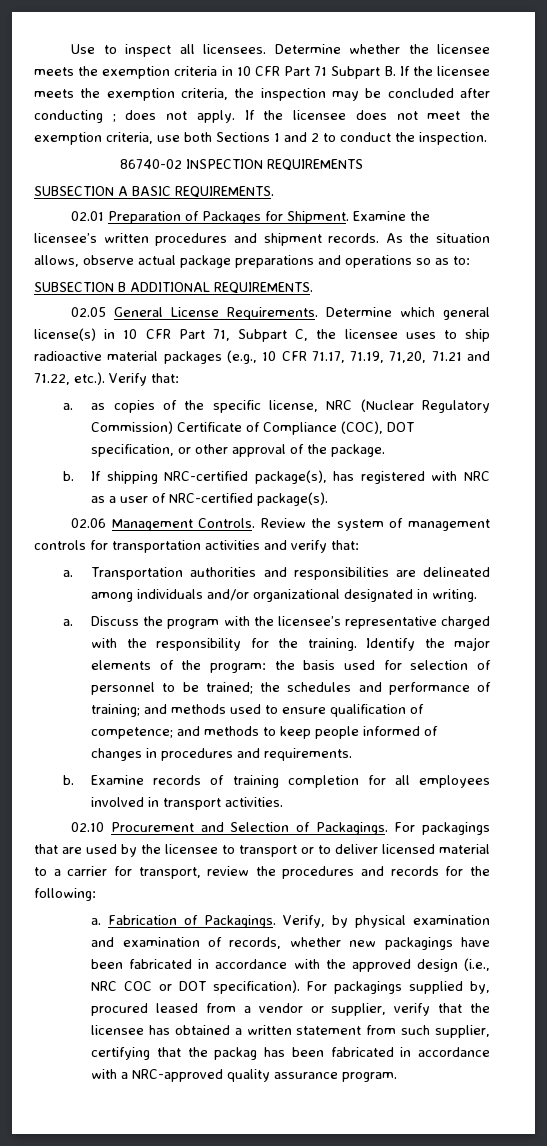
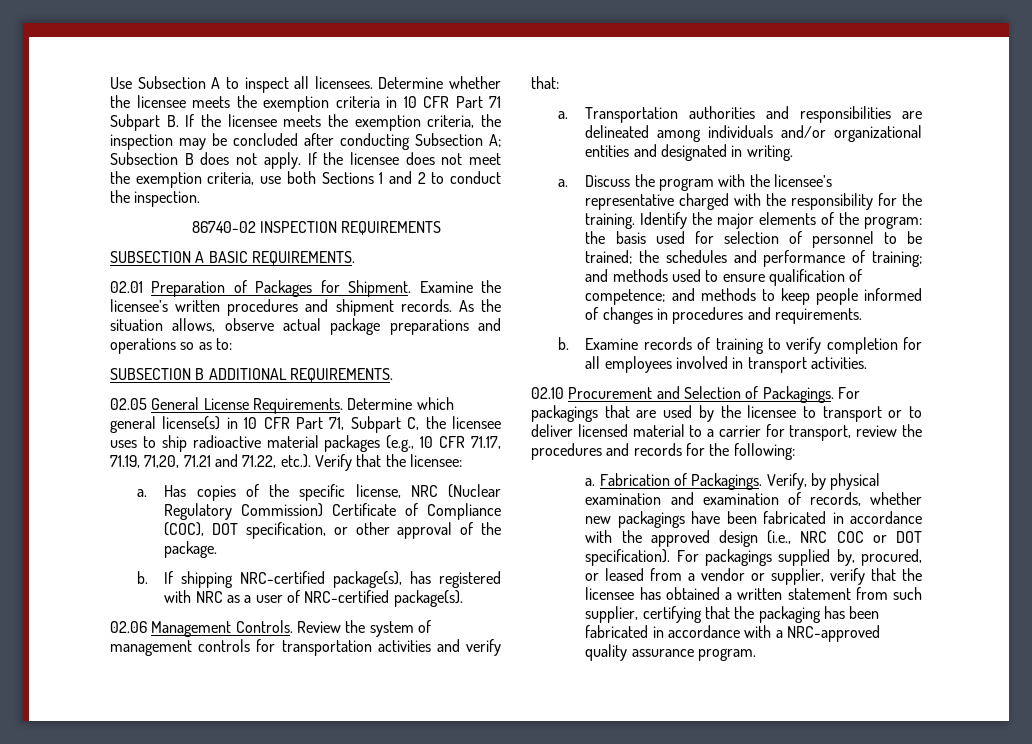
- Use to inspect all licensees.
+ Use Subsection A to inspect all licensees.
- Determine whether the licensee meets the exemption criteria in 10 CFR Part 71 Subpart B. If the licensee meets the exemption criteria, the inspection may be concluded after conducting ; does not apply.
+ Determine whether the licensee meets the exemption criteria in 10 CFR Part 71 Subpart B. If the licensee meets the exemption criteria, the inspection may be concluded after conducting Subsection A; Subsection B does not apply.
- Determine which general license(s) in 10 CFR Part 71, Subpart C, the licensee uses to ship radioactive material packages (e.g., 10 CFR 71.17, 71.19, 71,20, 71.21 and 71.22, etc.). Verify that:
- a. as copies of the specific license, NRC (Nuclear Regulatory Commission) Certificate of Compliance (COC), DOT specification, or other approval of the package.
+ Determine which general license(s) in 10 CFR Part 71, Subpart C, the licensee uses to ship radioactive material packages (e.g., 10 CFR 71.17, 71.19, 71,20, 71.21 and 71.22, etc.). Verify that the licensee:
+ a. Has copies of the specific license, NRC (Nuclear Regulatory Commission) Certificate of Compliance (COC), DOT specification, or other approval of the package.
- Transportation authorities and responsibilities are delineated among individuals and/or organizational designated in writing.
+ Transportation authorities and responsibilities are delineated among individuals and/or organizational entities and designated in writing.
- Examine records of training completion for all employees involved in transport activities.
+ Examine records of training to verify completion for all employees involved in transport activities.
- For packagings supplied by, procured leased from a vendor or supplier, verify that the licensee has obtained a written statement from such supplier, certifying that the packag has been fabricated in accordance with a NRC-approved quality assurance program.
+ For packagings supplied by, procured, or leased from a vendor or supplier, verify that the licensee has obtained a written statement from such supplier, certifying that the packaging has been fabricated in accordance with a NRC-approved quality assurance program.

